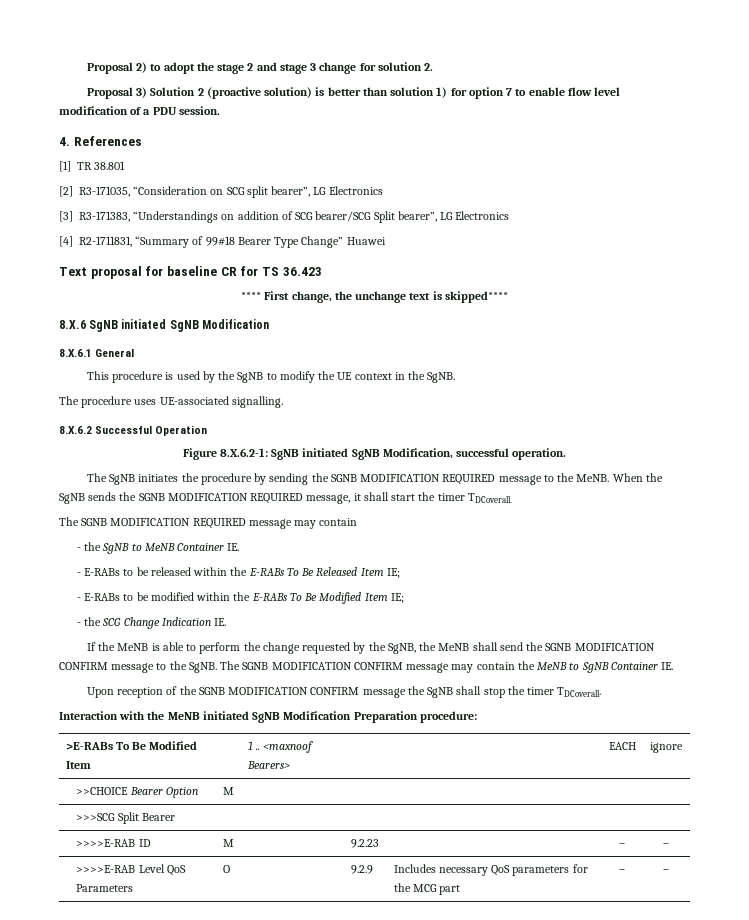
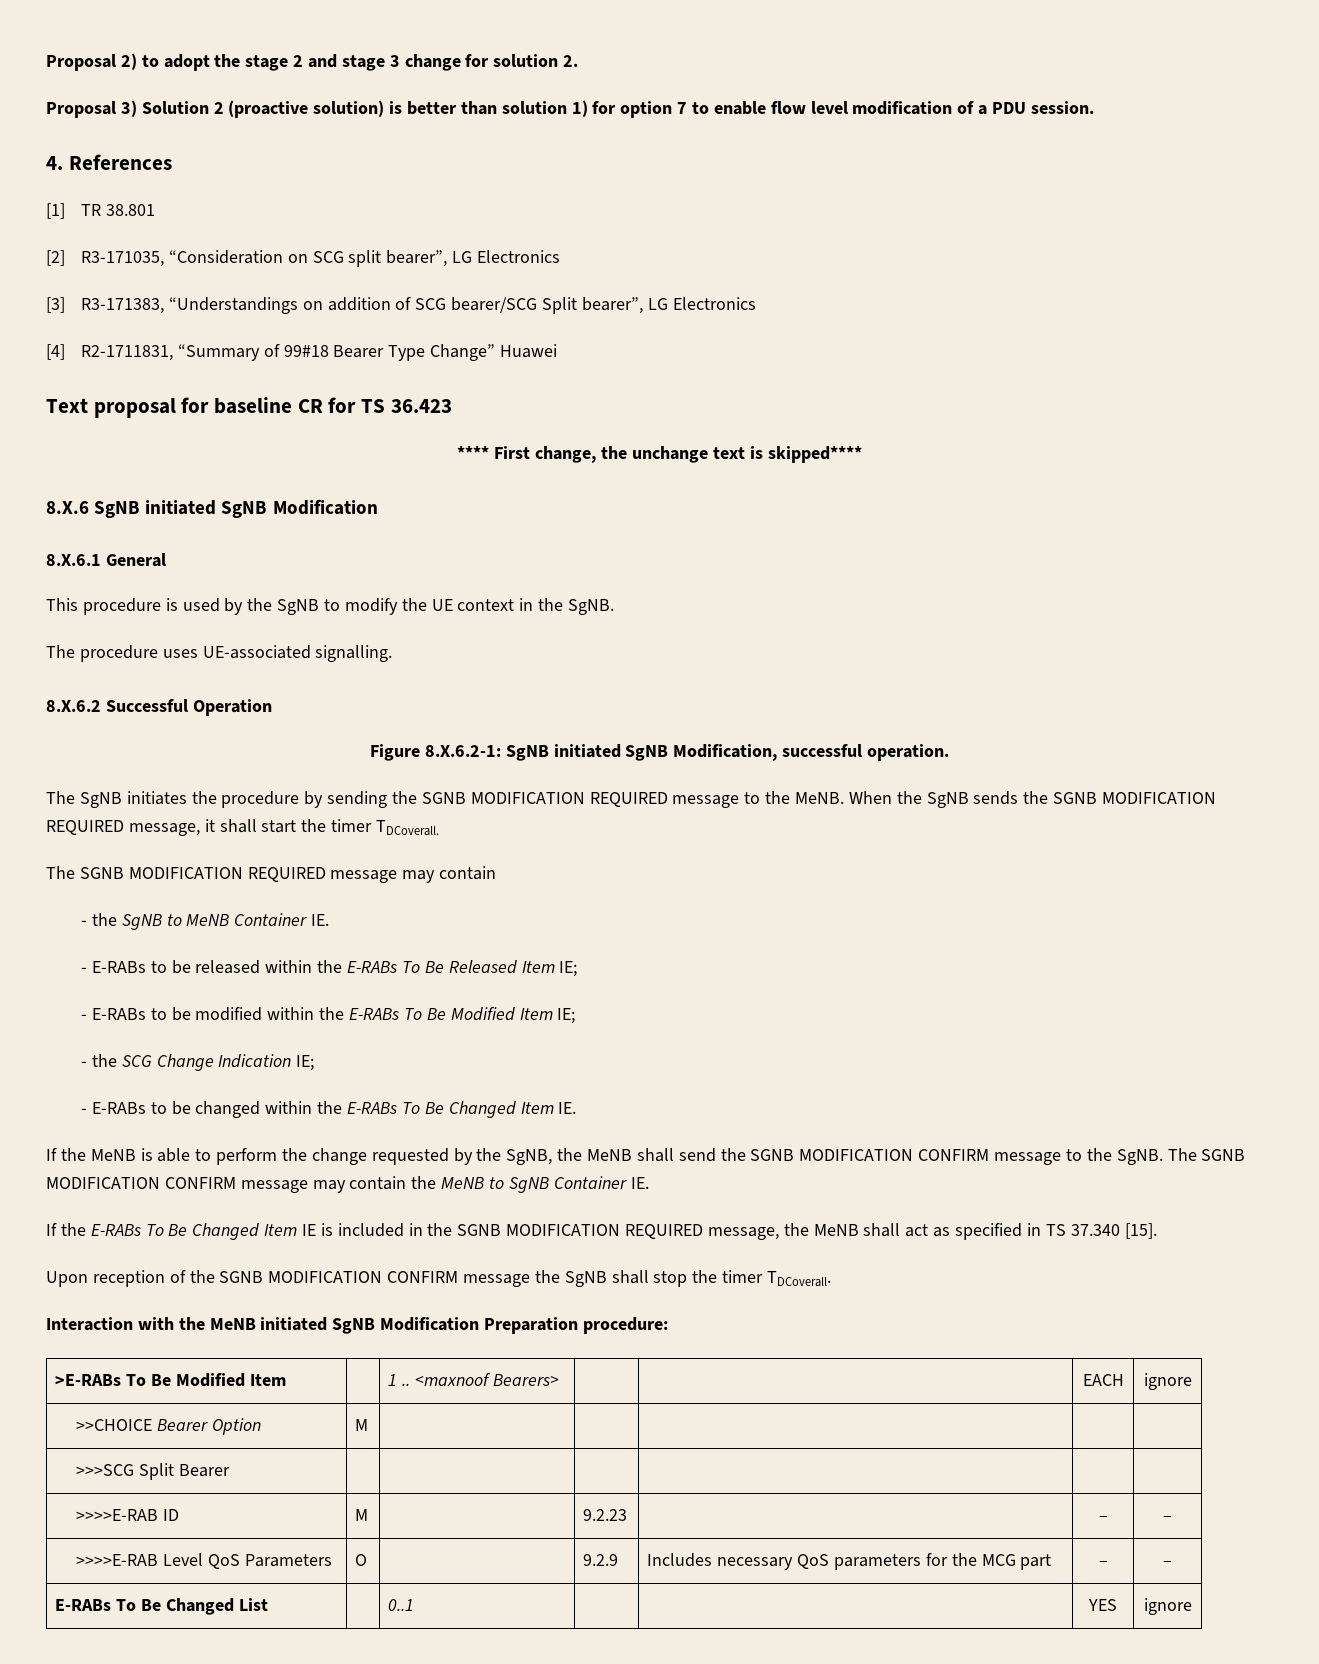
- - the SCG Change Indication IE.
+ - the SCG Change Indication IE;
+ - E-RABs to be changed within the E-RABs To Be Changed Item IE.
+ If the E-RABs To Be Changed Item IE is included in the SGNB MODIFICATION REQUIRED message, the MeNB shall act as specified in TS 37.340 [15].
+ E-RABs To Be Changed List | | 0..1 | | | YES | ignore

